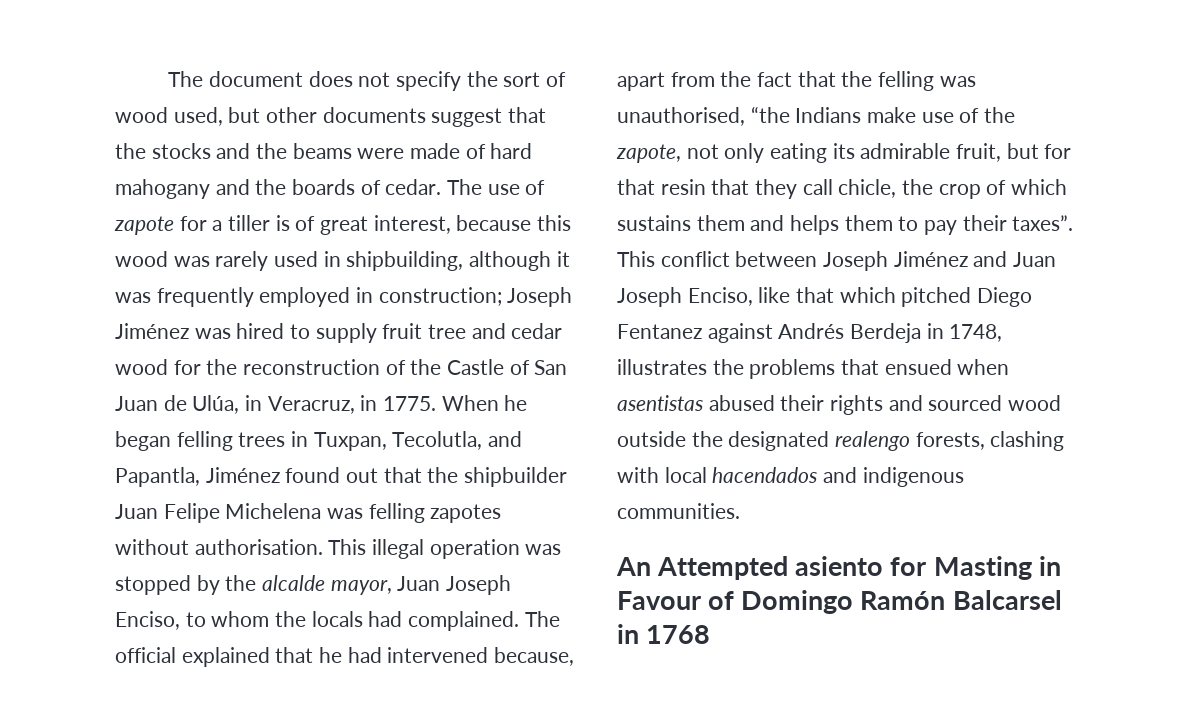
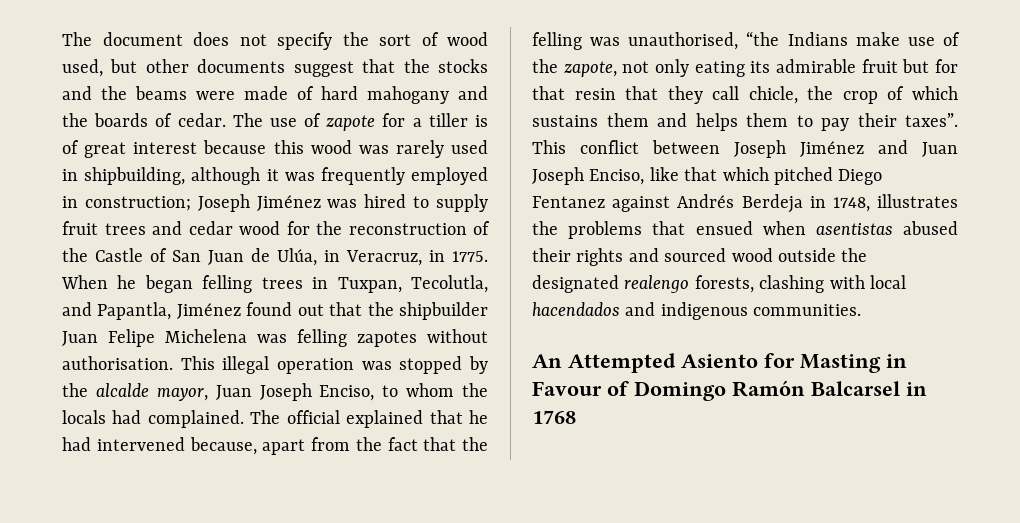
- The use of zapote for a tiller is of great interest, because this wood was rarely used in shipbuilding, although it was frequently employed in construction; Joseph Jiménez was hired to supply fruit tree and cedar wood for the reconstruction of the Castle of San Juan de Ulúa, in Veracruz, in 1775.
+ The use of zapote for a tiller is of great interest because this wood was rarely used in shipbuilding, although it was frequently employed in construction; Joseph Jiménez was hired to supply fruit trees and cedar wood for the reconstruction of the Castle of San Juan de Ulúa, in Veracruz, in 1775.
- The official explained that he had intervened because, apart from the fact that the felling was unauthorised, “the Indians make use of the zapote, not only eating its admirable fruit, but for that resin that they call chicle, the crop of which sustains them and helps them to pay their taxes”.
+ The official explained that he had intervened because, apart from the fact that the felling was unauthorised, “the Indians make use of the zapote, not only eating its admirable fruit but for that resin that they call chicle, the crop of which sustains them and helps them to pay their taxes”.
- An Attempted asiento for Masting in Favour of Domingo Ramón Balcarsel in 1768
+ An Attempted Asiento for Masting in Favour of Domingo Ramón Balcarsel in 1768

